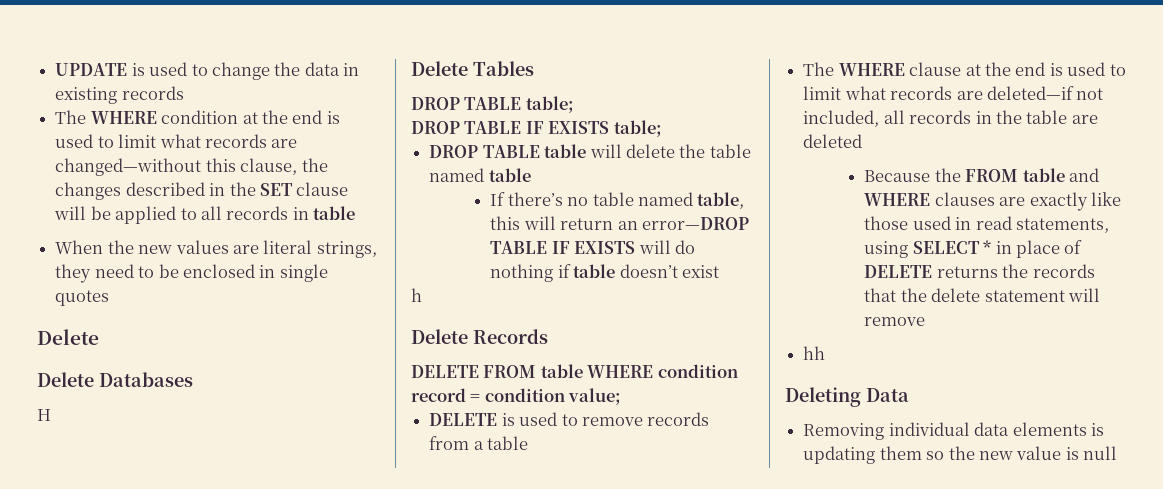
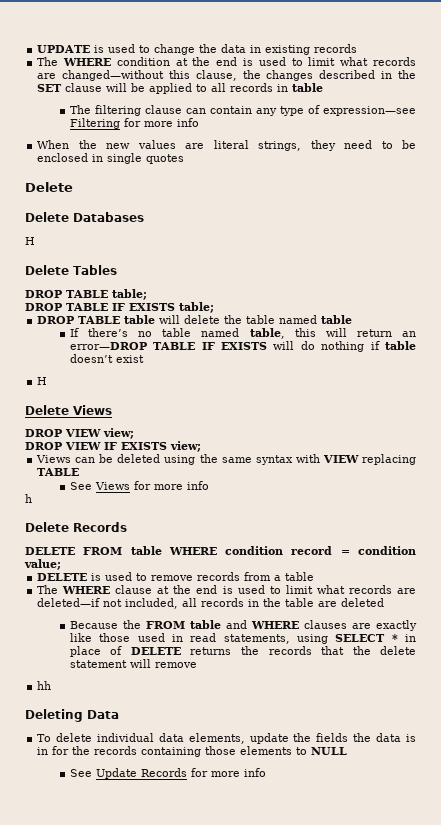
+ The filtering clause can contain any type of expression—see Filtering for more info
  If there’s no table named table, this will return an error—DROP TABLE IF EXISTS will do nothing if table doesn’t exist
+ H
+ Delete Views
+ DROP VIEW view;
+ DROP VIEW IF EXISTS view;
+ Views can be deleted using the same syntax with VIEW replacing TABLE
+ See Views for more info
- Removing individual data elements is updating them so the new value is null
+ To delete individual data elements, update the fields the data is in for the records containing those elements to NULL
+ See Update Records for more info

